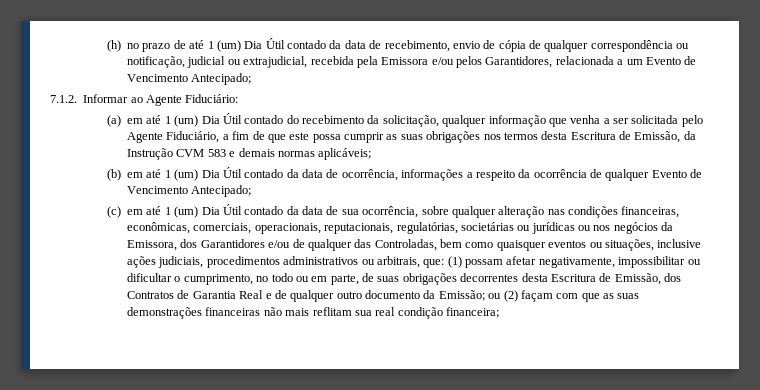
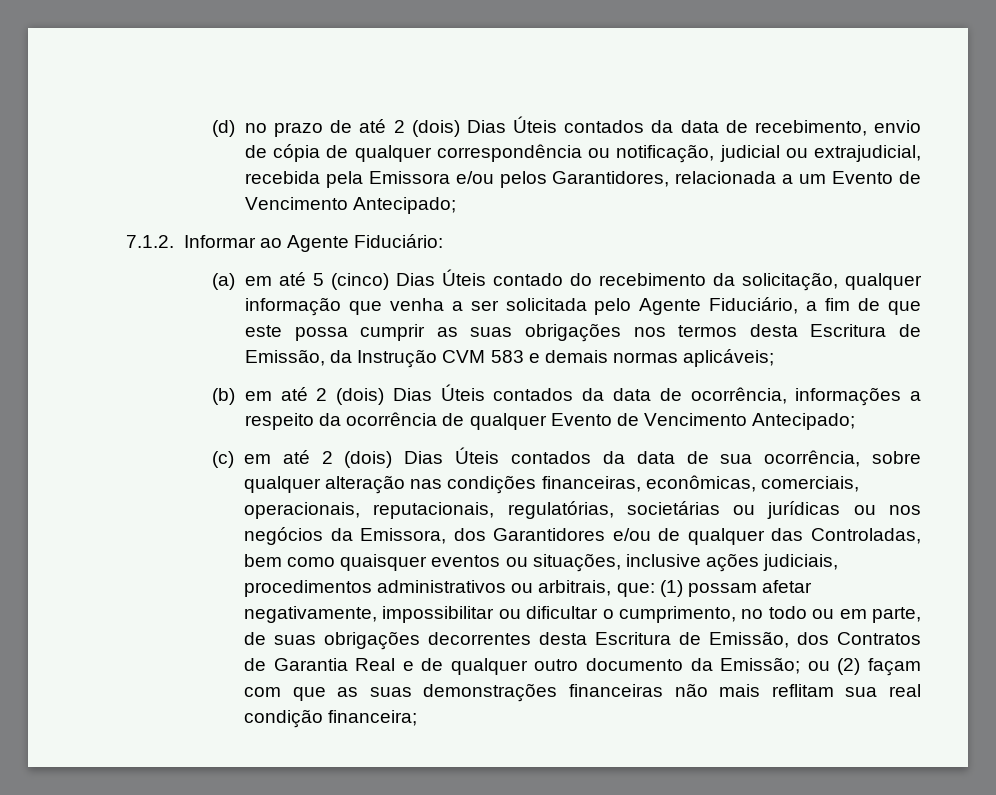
- (h) no prazo de até 1 (um) Dia Útil contado da data de recebimento, envio de cópia de qualquer correspondência ou notificação, judicial ou extrajudicial, recebida pela Emissora e/ou pelos Garantidores, relacionada a um Evento de Vencimento Antecipado;
+ (d) no prazo de até 2 (dois) Dias Úteis contados da data de recebimento, envio de cópia de qualquer correspondência ou notificação, judicial ou extrajudicial, recebida pela Emissora e/ou pelos Garantidores, relacionada a um Evento de Vencimento Antecipado;
- (a) em até 1 (um) Dia Útil contado do recebimento da solicitação, qualquer informação que venha a ser solicitada pelo Agente Fiduciário, a fim de que este possa cumprir as suas obrigações nos termos desta Escritura de Emissão, da Instrução CVM 583 e demais normas aplicáveis;
+ (a) em até 5 (cinco) Dias Úteis contado do recebimento da solicitação, qualquer informação que venha a ser solicitada pelo Agente Fiduciário, a fim de que este possa cumprir as suas obrigações nos termos desta Escritura de Emissão, da Instrução CVM 583 e demais normas aplicáveis;
- (b) em até 1 (um) Dia Útil contado da data de ocorrência, informações a respeito da ocorrência de qualquer Evento de Vencimento Antecipado;
+ (b) em até 2 (dois) Dias Úteis contados da data de ocorrência, informações a respeito da ocorrência de qualquer Evento de Vencimento Antecipado;
- (c) em até 1 (um) Dia Útil contado da data de sua ocorrência, sobre qualquer alteração nas condições financeiras, econômicas, comerciais, operacionais, reputacionais, regulatórias, societárias ou jurídicas ou nos negócios da Emissora, dos Garantidores e/ou de qualquer das Controladas, bem como quaisquer eventos ou situações, inclusive ações judiciais, procedimentos administrativos ou arbitrais, que:
+ (c) em até 2 (dois) Dias Úteis contados da data de sua ocorrência, sobre qualquer alteração nas condições financeiras, econômicas, comerciais, operacionais, reputacionais, regulatórias, societárias ou jurídicas ou nos negócios da Emissora, dos Garantidores e/ou de qualquer das Controladas, bem como quaisquer eventos ou situações, inclusive ações judiciais, procedimentos administrativos ou arbitrais, que:

